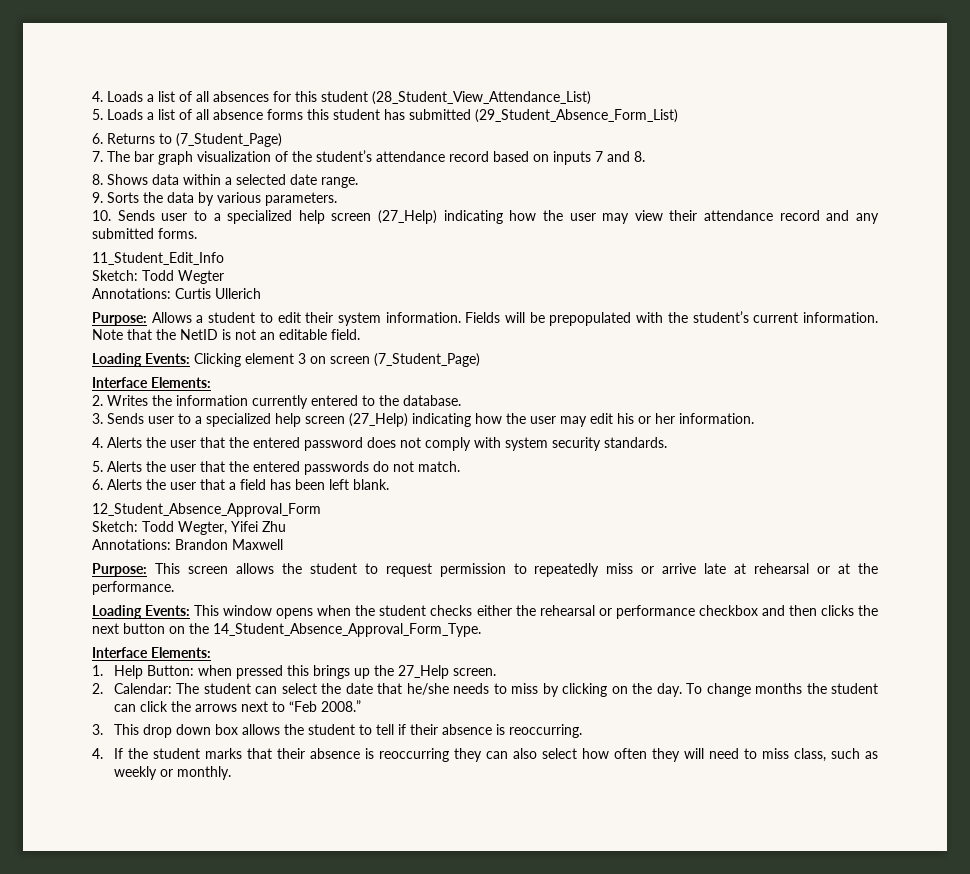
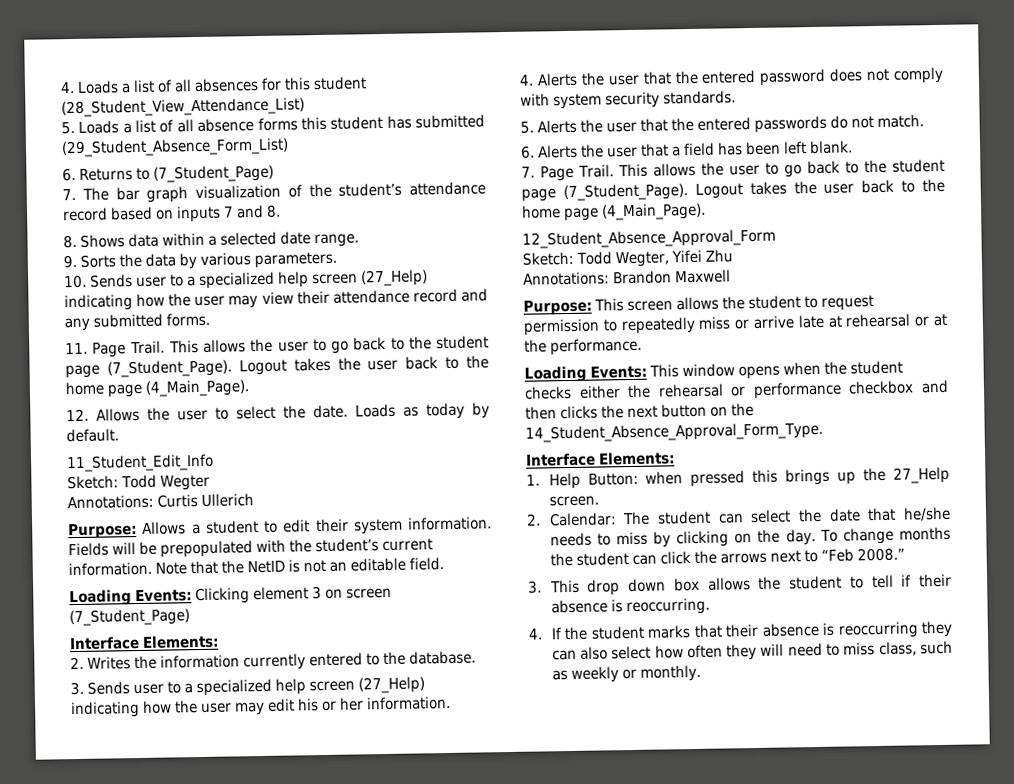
+ 11. Page Trail. This allows the user to go back to the student page (7_Student_Page). Logout takes the user back to the home page (4_Main_Page).
+ 12. Allows the user to select the date. Loads as today by default.
+ 7. Page Trail. This allows the user to go back to the student page (7_Student_Page). Logout takes the user back to the home page (4_Main_Page).

